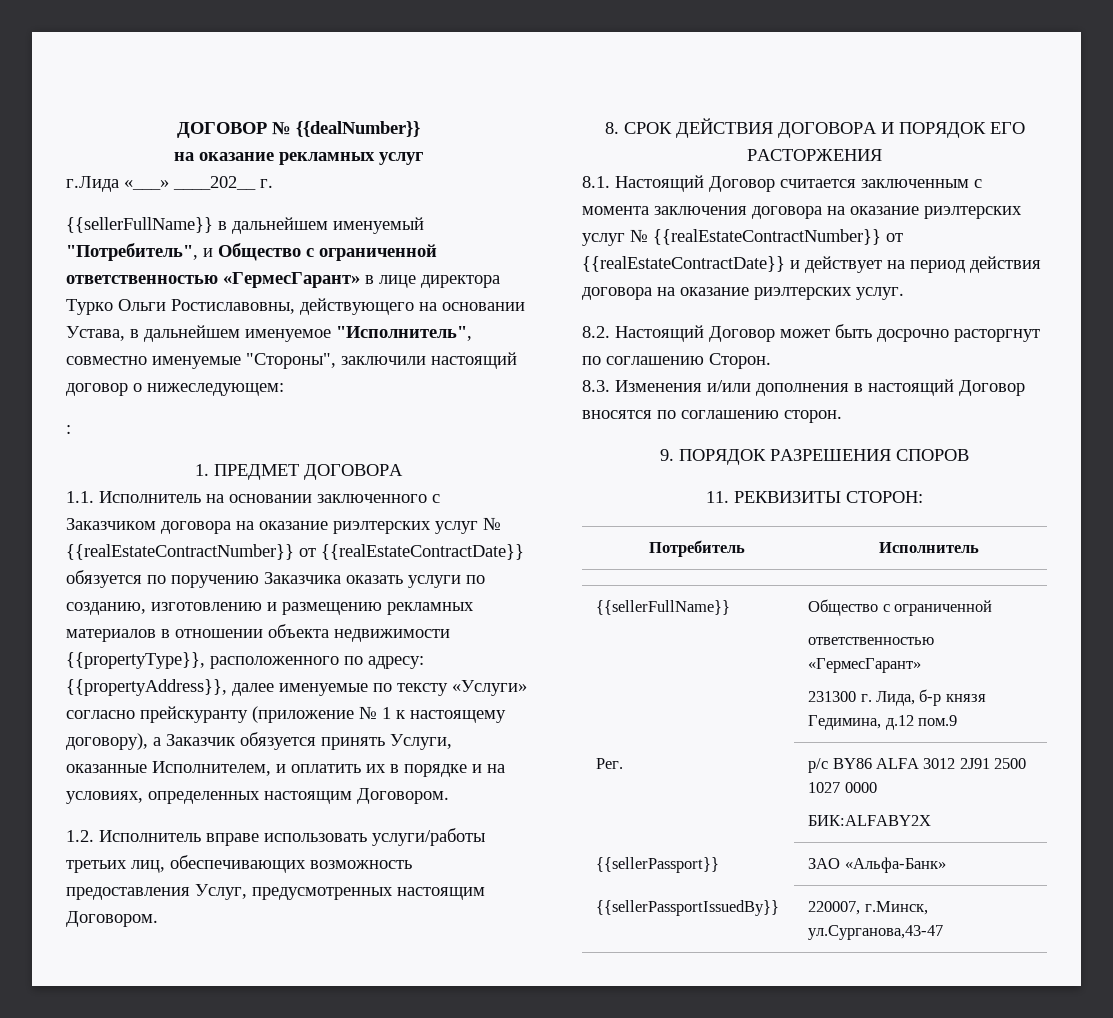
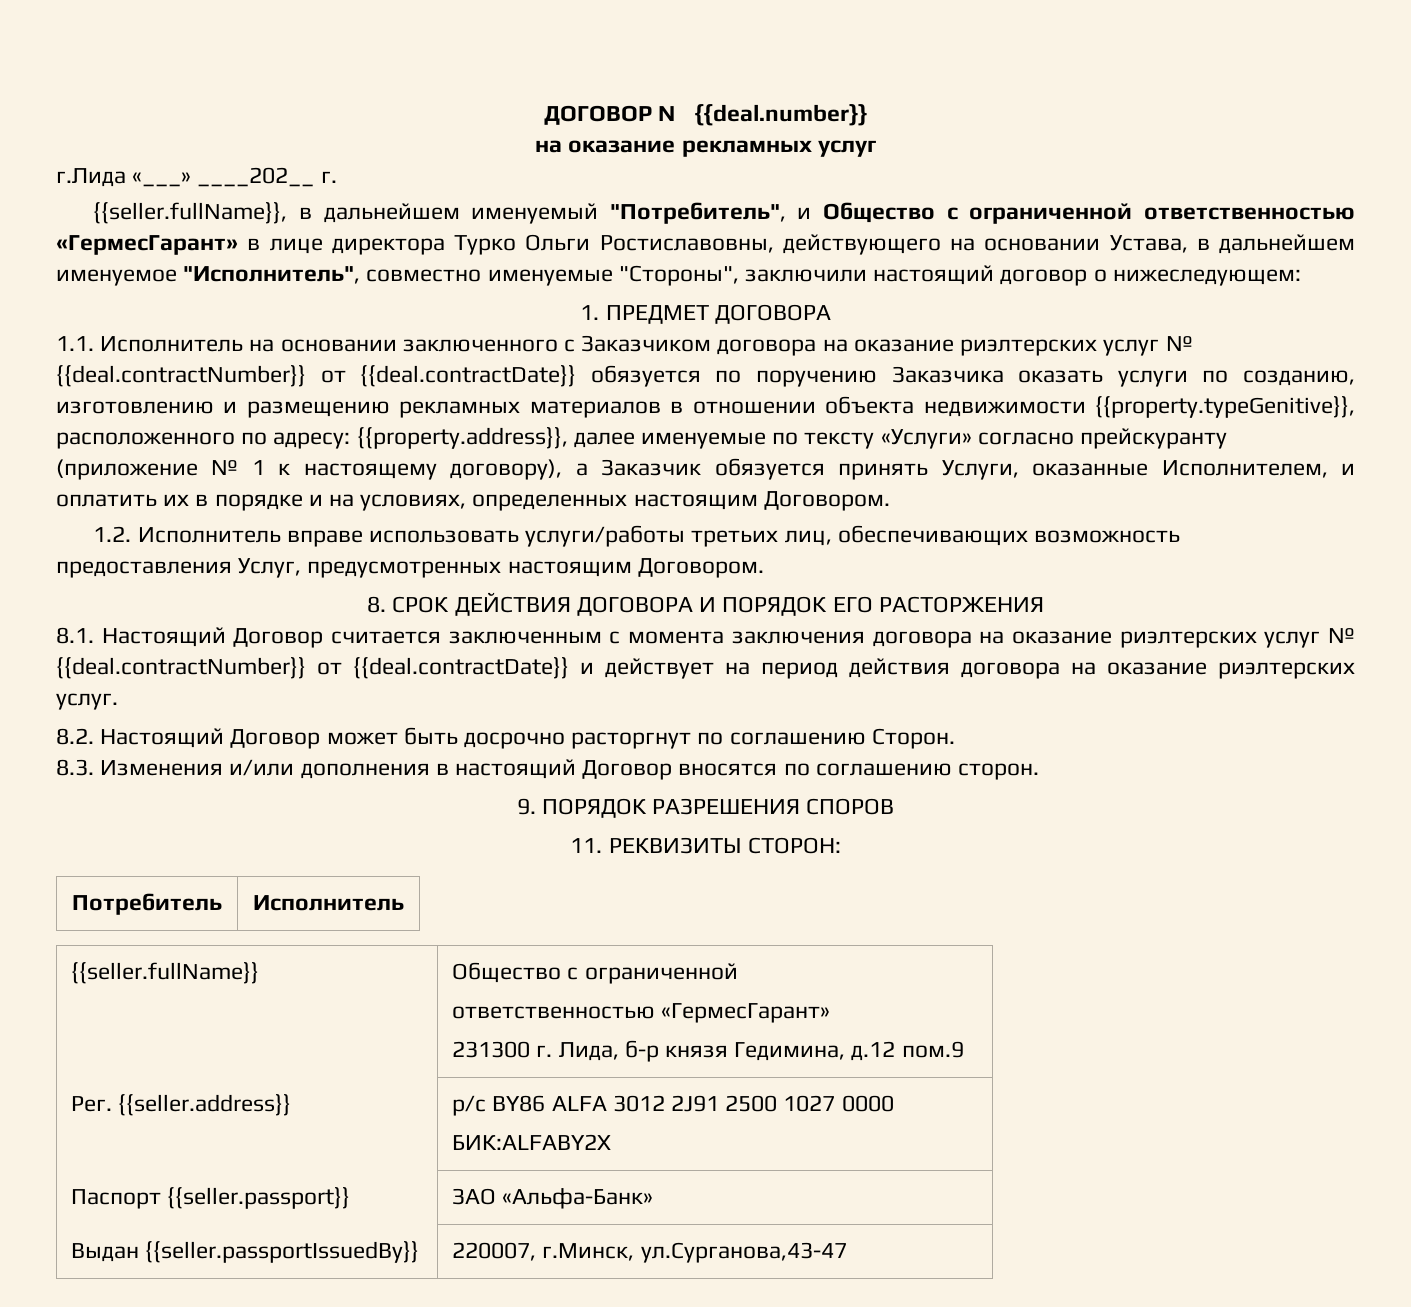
- ДОГОВОР № {{dealNumber}}
+ ДОГОВОР № {{deal.number}}
- {{sellerFullName}} в дальнейшем именуемый "Потребитель", и Общество с ограниченной ответственностью «ГермесГарант» в лице директора Турко Ольги Ростиславовны, действующего на основании Устава, в дальнейшем именуемое "Исполнитель", совместно именуемые "Стороны", заключили настоящий договор о нижеследующем:
+ {{seller.fullName}}, в дальнейшем именуемый "Потребитель", и Общество с ограниченной ответственностью «ГермесГарант» в лице директора Турко Ольги Ростиславовны, действующего на основании Устава, в дальнейшем именуемое "Исполнитель", совместно именуемые "Стороны", заключили настоящий договор о нижеследующем:
- :
- 1.1. Исполнитель на основании заключенного с Заказчиком договора на оказание риэлтерских услуг № {{realEstateContractNumber}} от {{realEstateContractDate}} обязуется по поручению Заказчика оказать услуги по созданию, изготовлению и размещению рекламных материалов в отношении объекта недвижимости {{propertyType}}, расположенного по адресу:
+ 1.1. Исполнитель на основании заключенного с Заказчиком договора на оказание риэлтерских услуг № {{deal.contractNumber}} от {{deal.contractDate}} обязуется по поручению Заказчика оказать услуги по созданию, изготовлению и размещению рекламных материалов в отношении объекта недвижимости {{property.typeGenitive}}, расположенного по адресу:
- {{propertyAddress}}, далее именуемые по тексту «Услуги» согласно прейскуранту (приложение № 1 к настоящему договору), а Заказчик обязуется принять Услуги, оказанные Исполнителем, и оплатить их в порядке и на условиях, определенных настоящим Договором.
+ {{property.address}}, далее именуемые по тексту «Услуги» согласно прейскуранту (приложение № 1 к настоящему договору), а Заказчик обязуется принять Услуги, оказанные Исполнителем, и оплатить их в порядке и на условиях, определенных настоящим Договором.
- 8.1. Настоящий Договор считается заключенным с момента заключения договора на оказание риэлтерских услуг № {{realEstateContractNumber}} от {{realEstateContractDate}} и действует на период действия договора на оказание риэлтерских услуг.
+ 8.1. Настоящий Договор считается заключенным с момента заключения договора на оказание риэлтерских услуг № {{deal.contractNumber}} от {{deal.contractDate}} и действует на период действия договора на оказание риэлтерских услуг.
- {{sellerFullName}} | Общество с ограниченной
+ {{seller.fullName}} | Общество с ограниченной
- Рег. | р/с BY86 ALFA 3012 2J91 2500 1027 0000
+ Рег. {{seller.address}} | р/с BY86 ALFA 3012 2J91 2500 1027 0000
- {{sellerPassport}} | ЗАО «Альфа-Банк»
+ Паспорт {{seller.passport}} | ЗАО «Альфа-Банк»
- {{sellerPassportIssuedBy}} | 220007, г.Минск, ул.Сурганова,43-47
+ Выдан {{seller.passportIssuedBy}} | 220007, г.Минск, ул.Сурганова,43-47

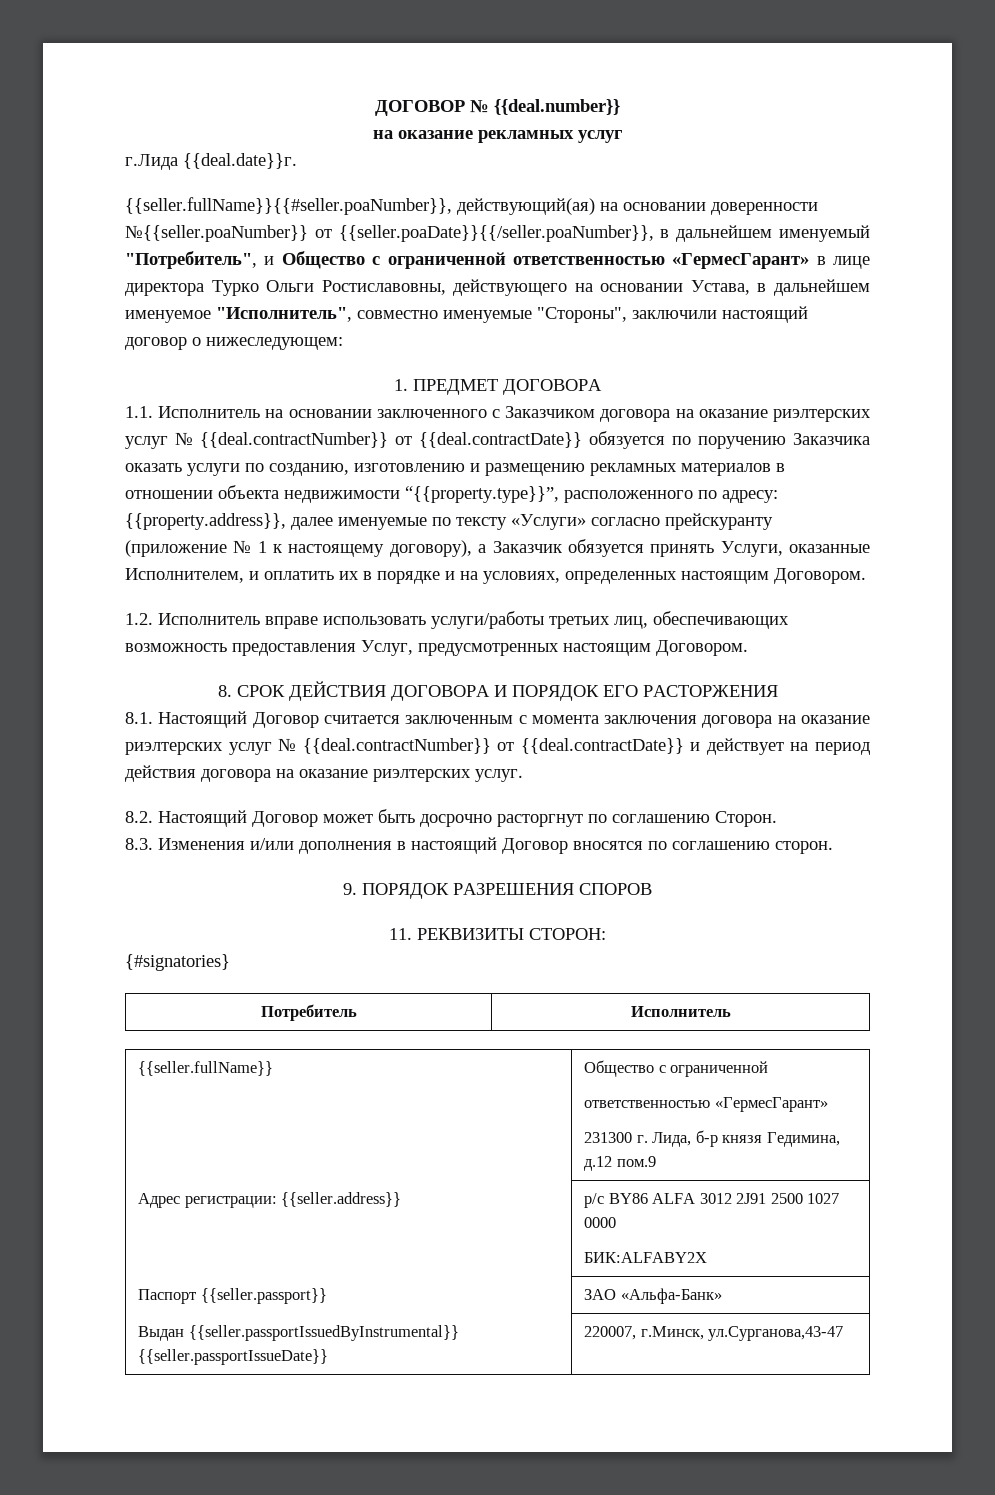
- г.Лида «___» ____202__ г.
- {{seller.fullName}}, в дальнейшем именуемый "Потребитель", и Общество с ограниченной ответственностью «ГермесГарант» в лице директора Турко Ольги Ростиславовны, действующего на основании Устава, в дальнейшем именуемое "Исполнитель", совместно именуемые "Стороны", заключили настоящий договор о нижеследующем:
+ г.Лида {{deal.date}}г.
+ {{seller.fullName}}{{#seller.poaNumber}}, действующий(ая) на основании доверенности №{{seller.poaNumber}} от {{seller.poaDate}}{{/seller.poaNumber}}, в дальнейшем именуемый "Потребитель", и Общество с ограниченной ответственностью «ГермесГарант» в лице директора Турко Ольги Ростиславовны, действующего на основании Устава, в дальнейшем именуемое "Исполнитель", совместно именуемые "Стороны", заключили настоящий договор о нижеследующем:
- 1.1. Исполнитель на основании заключенного с Заказчиком договора на оказание риэлтерских услуг № {{deal.contractNumber}} от {{deal.contractDate}} обязуется по поручению Заказчика оказать услуги по созданию, изготовлению и размещению рекламных материалов в отношении объекта недвижимости {{property.typeGenitive}}, расположенного по адресу:
+ 1.1. Исполнитель на основании заключенного с Заказчиком договора на оказание риэлтерских услуг № {{deal.contractNumber}} от {{deal.contractDate}} обязуется по поручению Заказчика оказать услуги по созданию, изготовлению и размещению рекламных материалов в отношении объекта недвижимости “{{property.type}}”, расположенного по адресу:
+ {#signatories}
- Рег. {{seller.address}} | р/с BY86 ALFA 3012 2J91 2500 1027 0000
+ Адрес регистрации: {{seller.address}} | р/с BY86 ALFA 3012 2J91 2500 1027 0000
- Выдан {{seller.passportIssuedBy}} | 220007, г.Минск, ул.Сурганова,43-47
+ Выдан {{seller.passportIssuedByInstrumental}} {{seller.passportIssueDate}} | 220007, г.Минск, ул.Сурганова,43-47

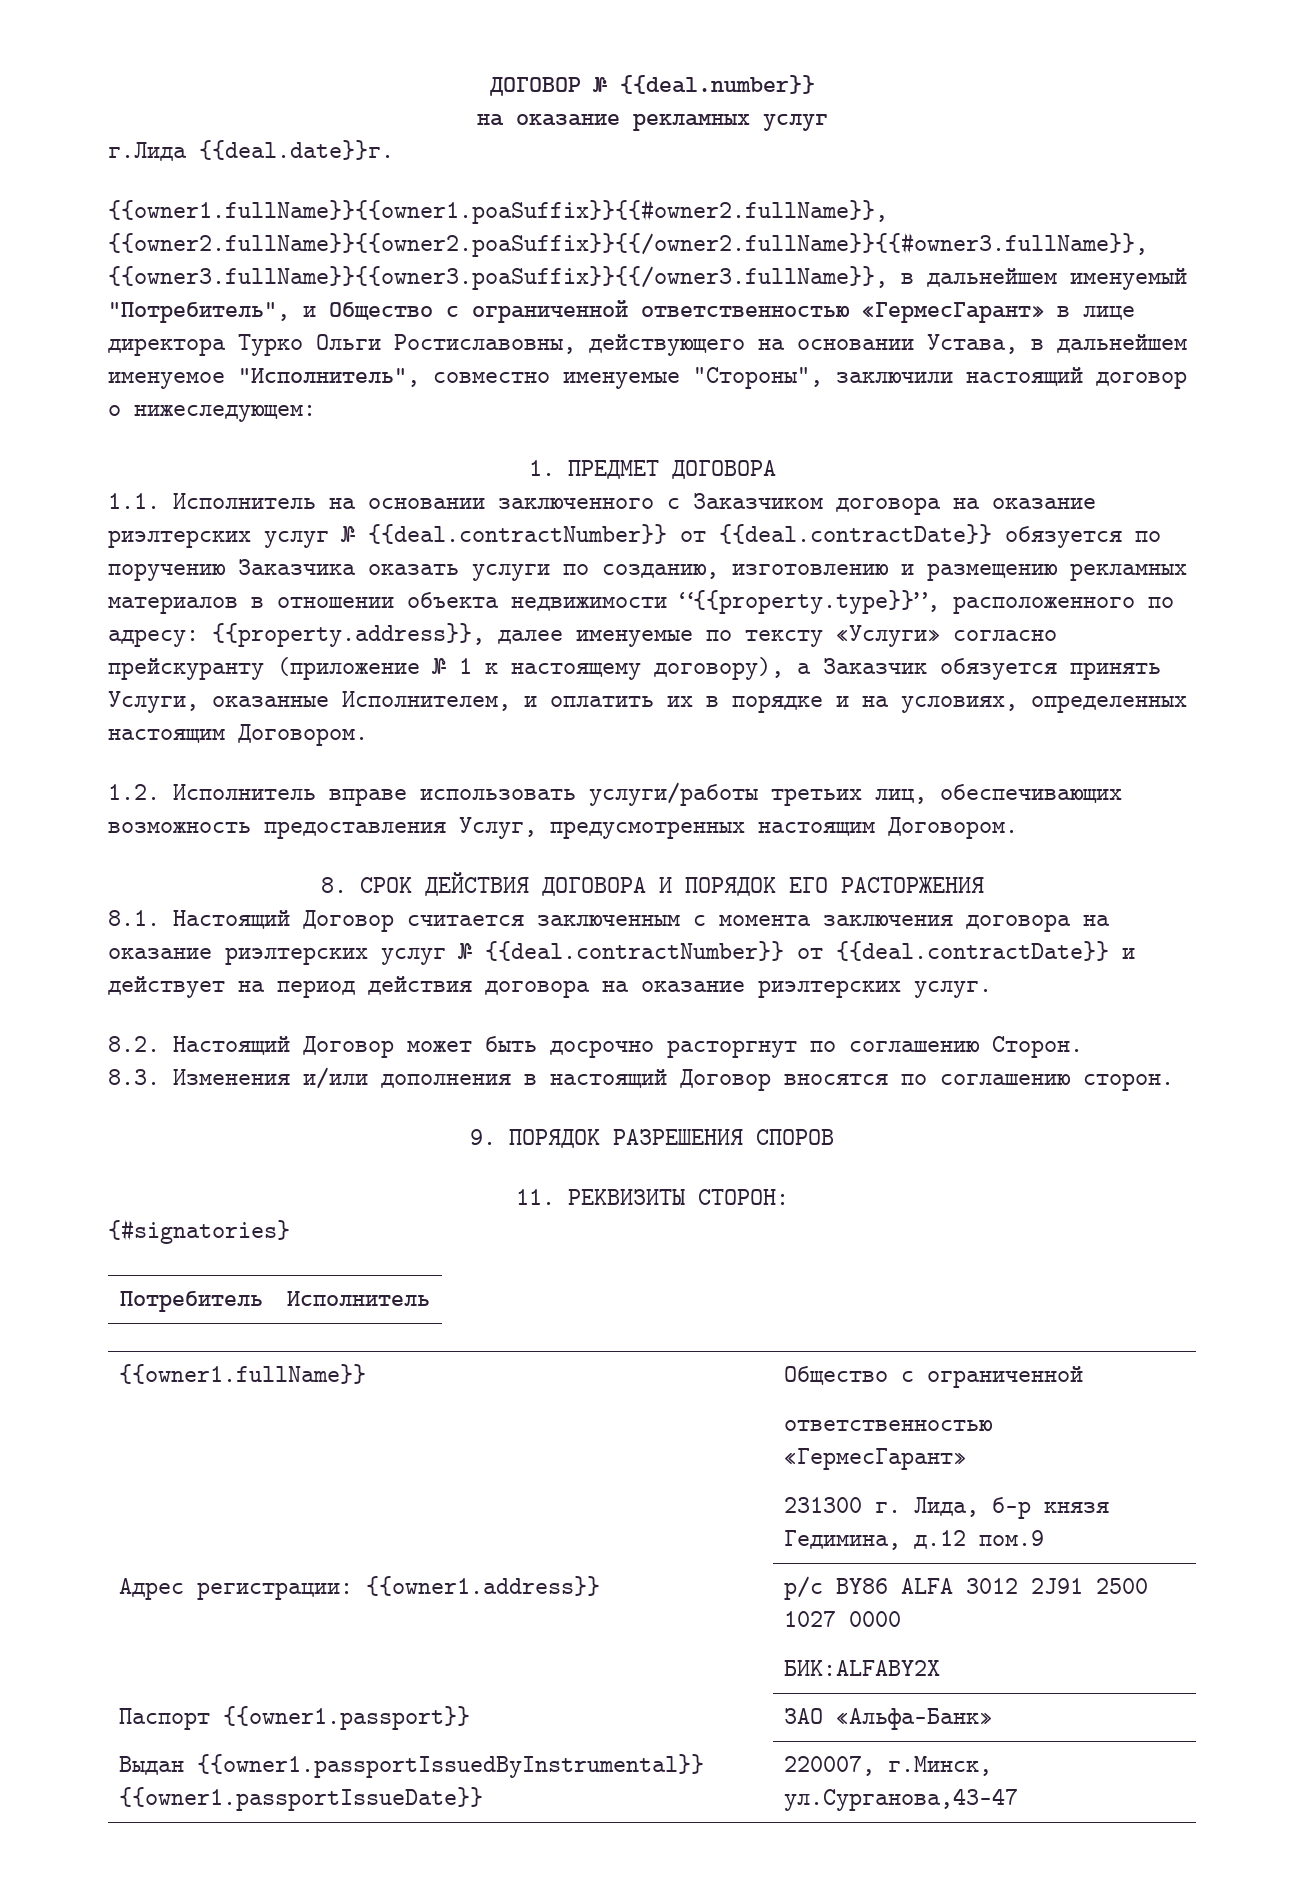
- {{seller.fullName}}{{#seller.poaNumber}}, действующий(ая) на основании доверенности №{{seller.poaNumber}} от {{seller.poaDate}}{{/seller.poaNumber}}, в дальнейшем именуемый "Потребитель", и Общество с ограниченной ответственностью «ГермесГарант» в лице директора Турко Ольги Ростиславовны, действующего на основании Устава, в дальнейшем именуемое "Исполнитель", совместно именуемые "Стороны", заключили настоящий договор о нижеследующем:
+ {{owner1.fullName}}{{owner1.poaSuffix}}{{#owner2.fullName}}, {{owner2.fullName}}{{owner2.poaSuffix}}{{/owner2.fullName}}{{#owner3.fullName}}, {{owner3.fullName}}{{owner3.poaSuffix}}{{/owner3.fullName}}, в дальнейшем именуемый "Потребитель", и Общество с ограниченной ответственностью «ГермесГарант» в лице директора Турко Ольги Ростиславовны, действующего на основании Устава, в дальнейшем именуемое "Исполнитель", совместно именуемые "Стороны", заключили настоящий договор о нижеследующем:
- {{seller.fullName}} | Общество с ограниченной
+ {{owner1.fullName}} | Общество с ограниченной
- Адрес регистрации: {{seller.address}} | р/с BY86 ALFA 3012 2J91 2500 1027 0000
+ Адрес регистрации: {{owner1.address}} | р/с BY86 ALFA 3012 2J91 2500 1027 0000
- Паспорт {{seller.passport}} | ЗАО «Альфа-Банк»
+ Паспорт {{owner1.passport}} | ЗАО «Альфа-Банк»
- Выдан {{seller.passportIssuedByInstrumental}} {{seller.passportIssueDate}} | 220007, г.Минск, ул.Сурганова,43-47
+ Выдан {{owner1.passportIssuedByInstrumental}} {{owner1.passportIssueDate}} | 220007, г.Минск, ул.Сурганова,43-47

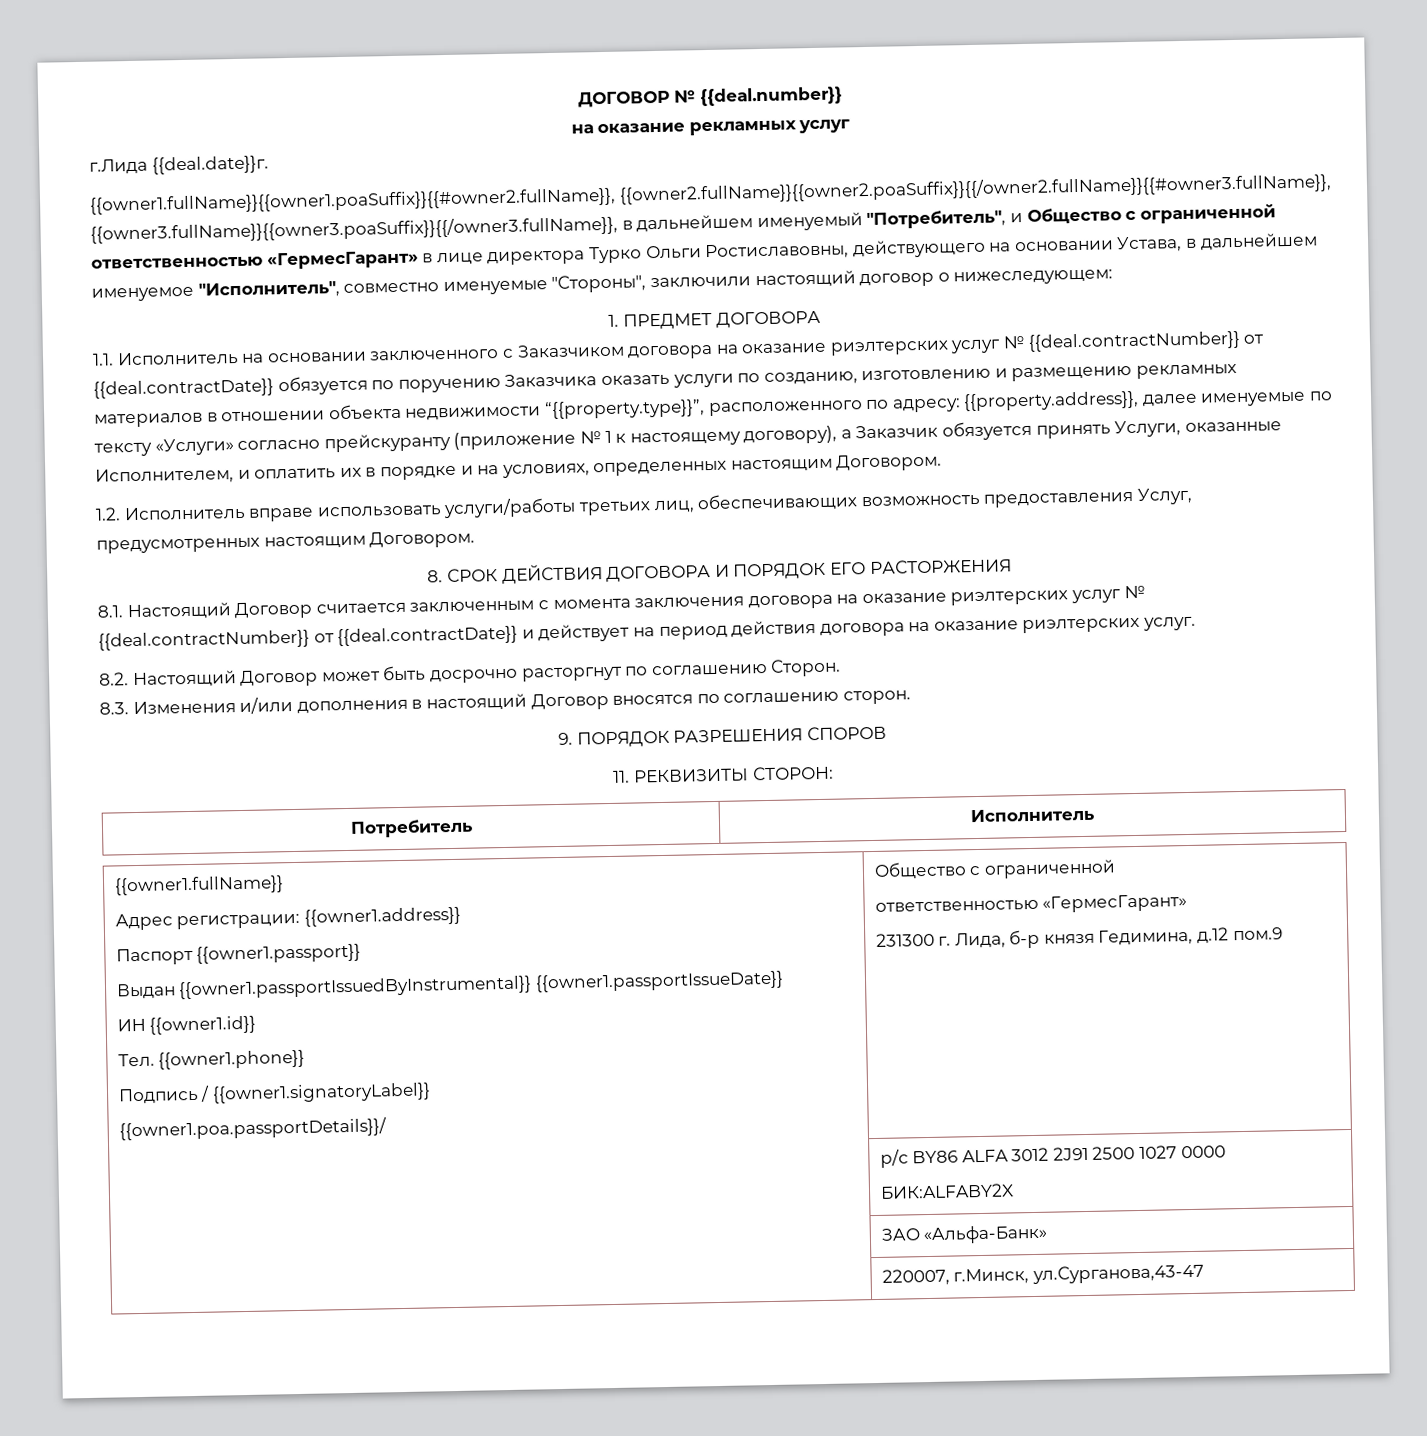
- {#signatories}
- {{owner1.fullName}} | Общество с ограниченной
+ {{owner1.fullName}}
+ Адрес регистрации: {{owner1.address}}
+ Паспорт {{owner1.passport}}
+ Выдан {{owner1.passportIssuedByInstrumental}} {{owner1.passportIssueDate}}
+ ИН {{owner1.id}}
+ Тел. {{owner1.phone}}
+ Подпись / {{owner1.signatoryLabel}}
+ {{owner1.poa.passportDetails}}/ | Общество с ограниченной
- Адрес регистрации: {{owner1.address}} | р/с BY86 ALFA 3012 2J91 2500 1027 0000
+ | р/с BY86 ALFA 3012 2J91 2500 1027 0000
- Паспорт {{owner1.passport}} | ЗАО «Альфа-Банк»
+ | ЗАО «Альфа-Банк»
- Выдан {{owner1.passportIssuedByInstrumental}} {{owner1.passportIssueDate}} | 220007, г.Минск, ул.Сурганова,43-47
+ | 220007, г.Минск, ул.Сурганова,43-47

